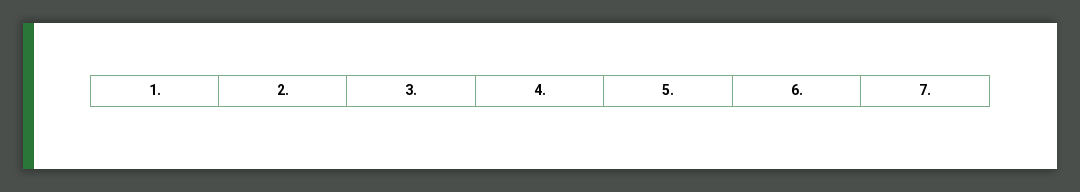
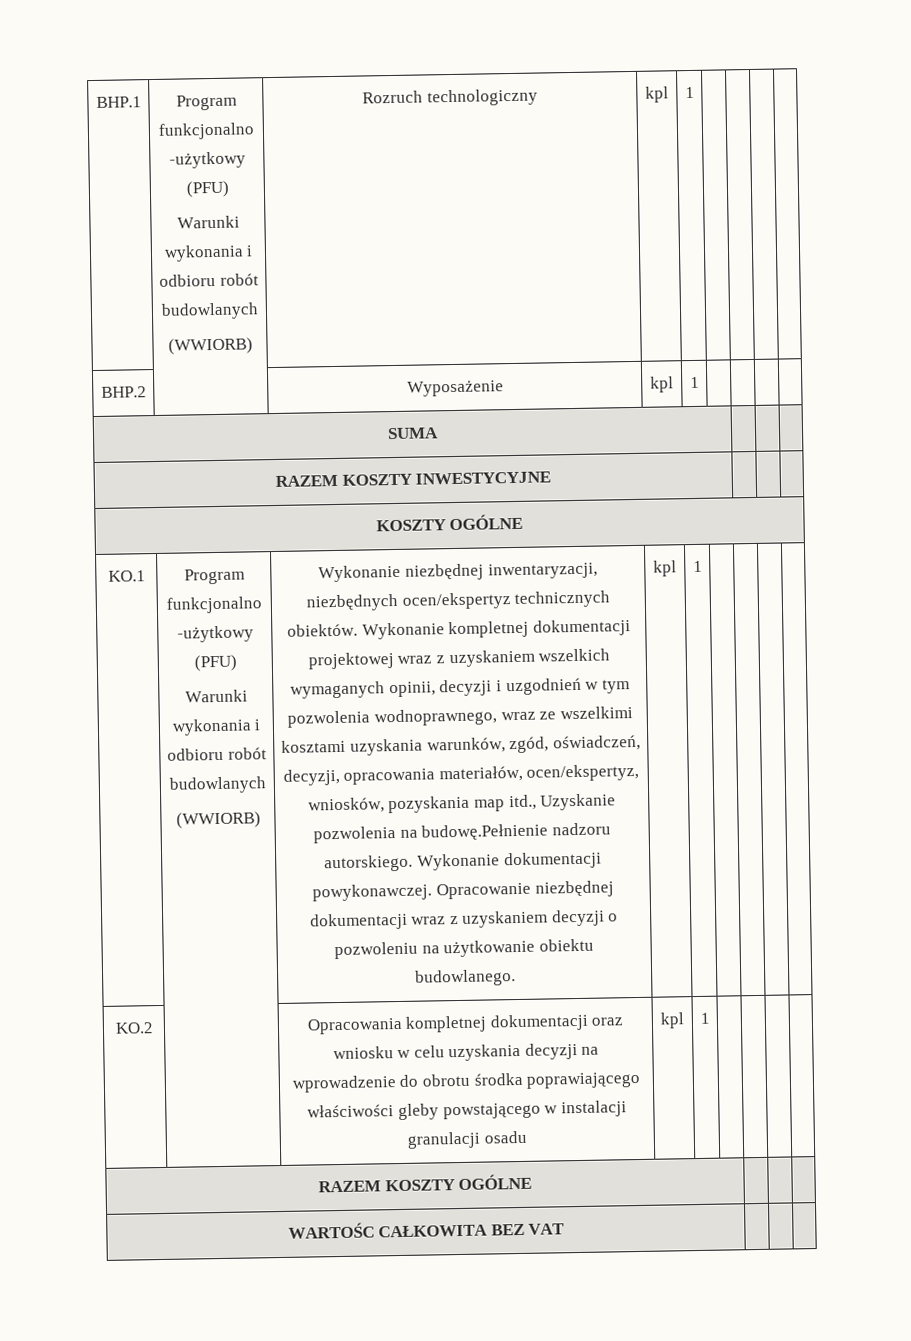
- 1. | 2. | 3. | 4. | 5. | 6. | 7.
+ BHP.1 | Program funkcjonalno -użytkowy (PFU)
+ Warunki wykonania i odbioru robót budowlanych
+ (WWIORB) | Rozruch technologiczny | kpl | 1 | | | |
+ BHP.2 | | Wyposażenie | kpl | 1 | | | |
+ SUMA | | |
+ RAZEM KOSZTY INWESTYCYJNE | | |
+ KOSZTY OGÓLNE
+ KO.1 | Program funkcjonalno -użytkowy (PFU)
+ Warunki wykonania i odbioru robót budowlanych
+ (WWIORB) | Wykonanie niezbędnej inwentaryzacji, niezbędnych ocen/ekspertyz technicznych obiektów. Wykonanie kompletnej dokumentacji projektowej wraz z uzyskaniem wszelkich wymaganych opinii, decyzji i uzgodnień w tym pozwolenia wodnoprawnego, wraz ze wszelkimi kosztami uzyskania warunków, zgód, oświadczeń, decyzji, opracowania materiałów, ocen/ekspertyz, wniosków, pozyskania map itd., Uzyskanie pozwolenia na budowę.Pełnienie nadzoru autorskiego. Wykonanie dokumentacji powykonawczej. Opracowanie niezbędnej dokumentacji wraz z uzyskaniem decyzji o pozwoleniu na użytkowanie obiektu budowlanego. | kpl | 1 | | | |
+ KO.2 | | Opracowania kompletnej dokumentacji oraz wniosku w celu uzyskania decyzji na wprowadzenie do obrotu środka poprawiającego właściwości gleby powstającego w instalacji granulacji osadu | kpl | 1 | | | |
+ RAZEM KOSZTY OGÓLNE | | |
+ WARTOŚC CAŁKOWITA BEZ VAT | | |

